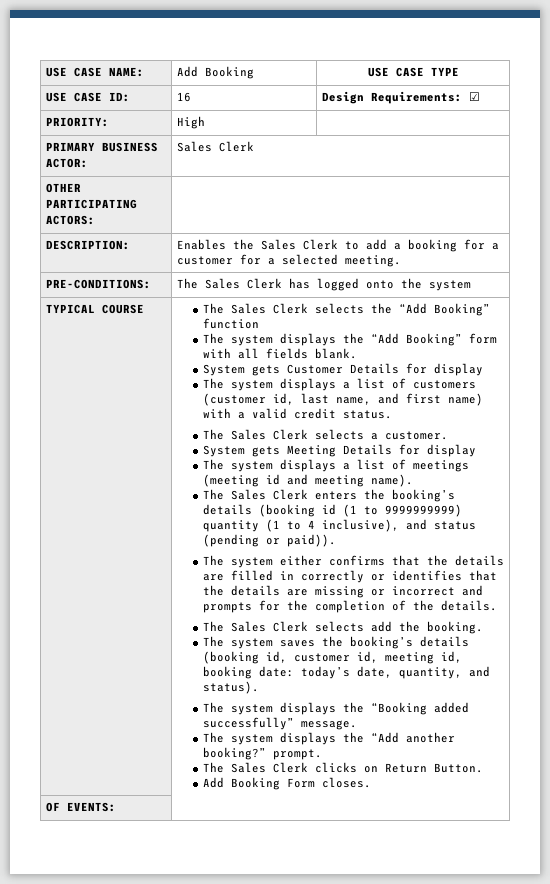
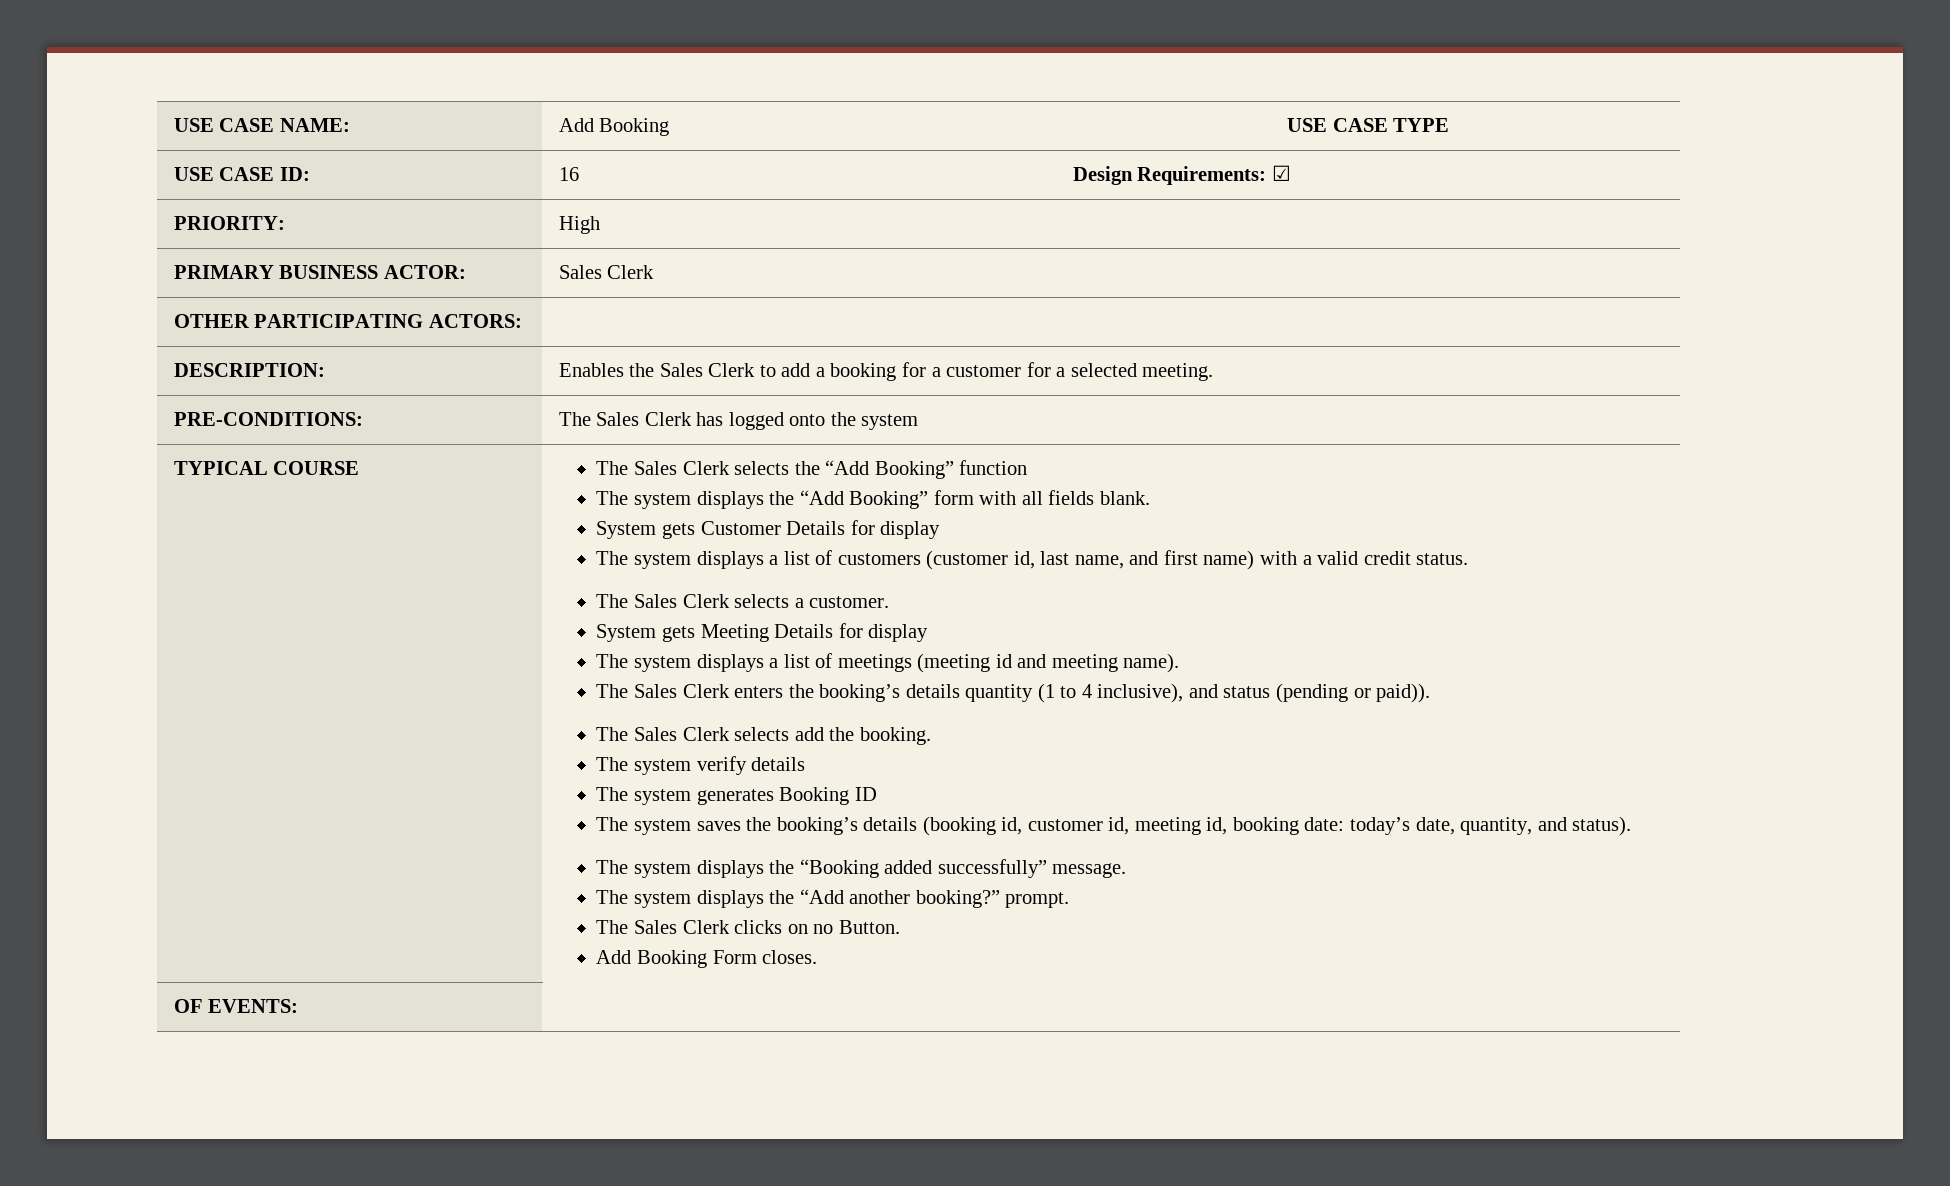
- The Sales Clerk enters the booking’s details (booking id (1 to 9999999999) quantity (1 to 4 inclusive), and status (pending or paid)).
+ The Sales Clerk enters the booking’s details quantity (1 to 4 inclusive), and status (pending or paid)).
- The system either confirms that the details are filled in correctly or identifies that the details are missing or incorrect and prompts for the completion of the details.
+ The system verify details
+ The system generates Booking ID
- The Sales Clerk clicks on Return Button.
+ The Sales Clerk clicks on no Button.

